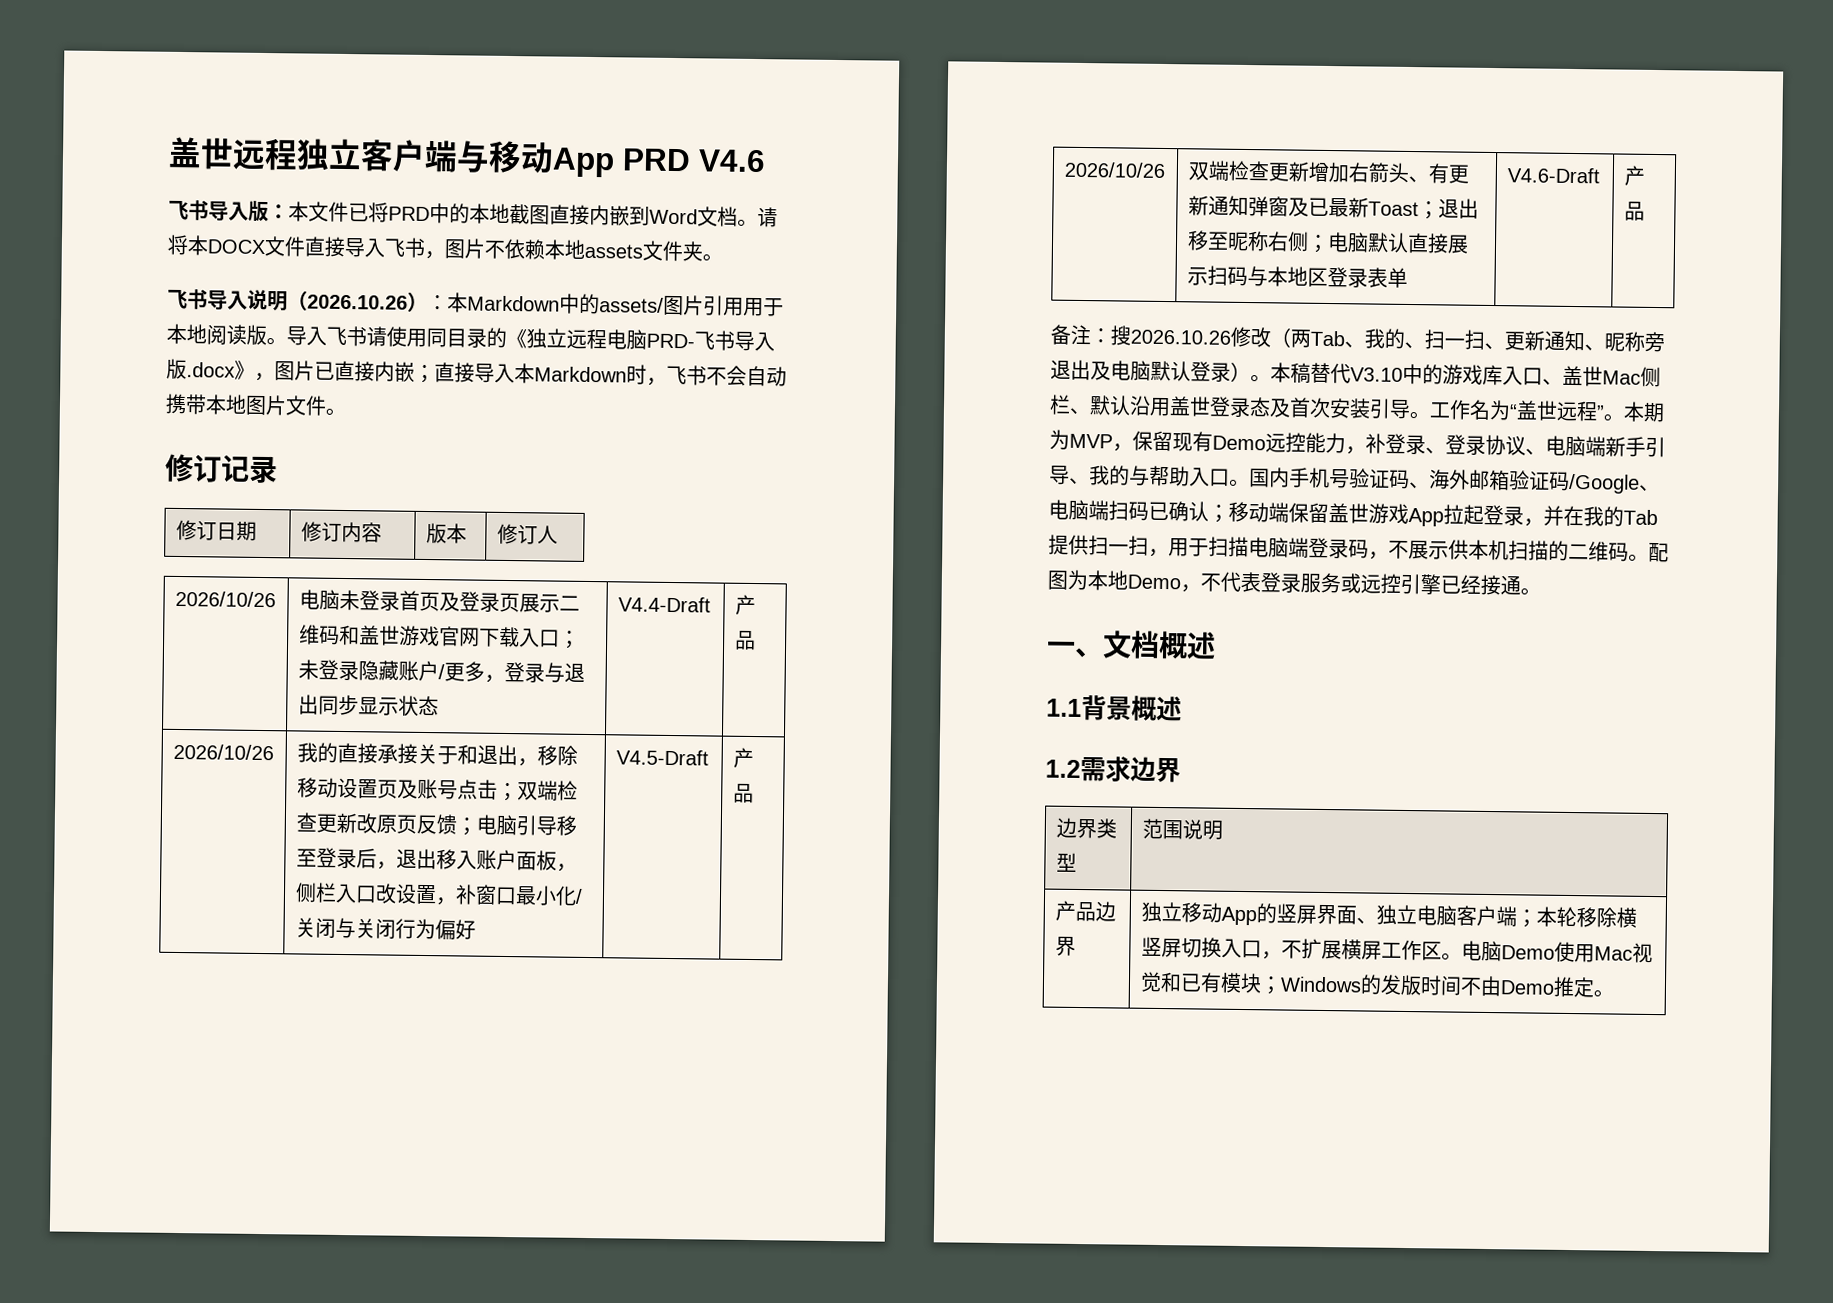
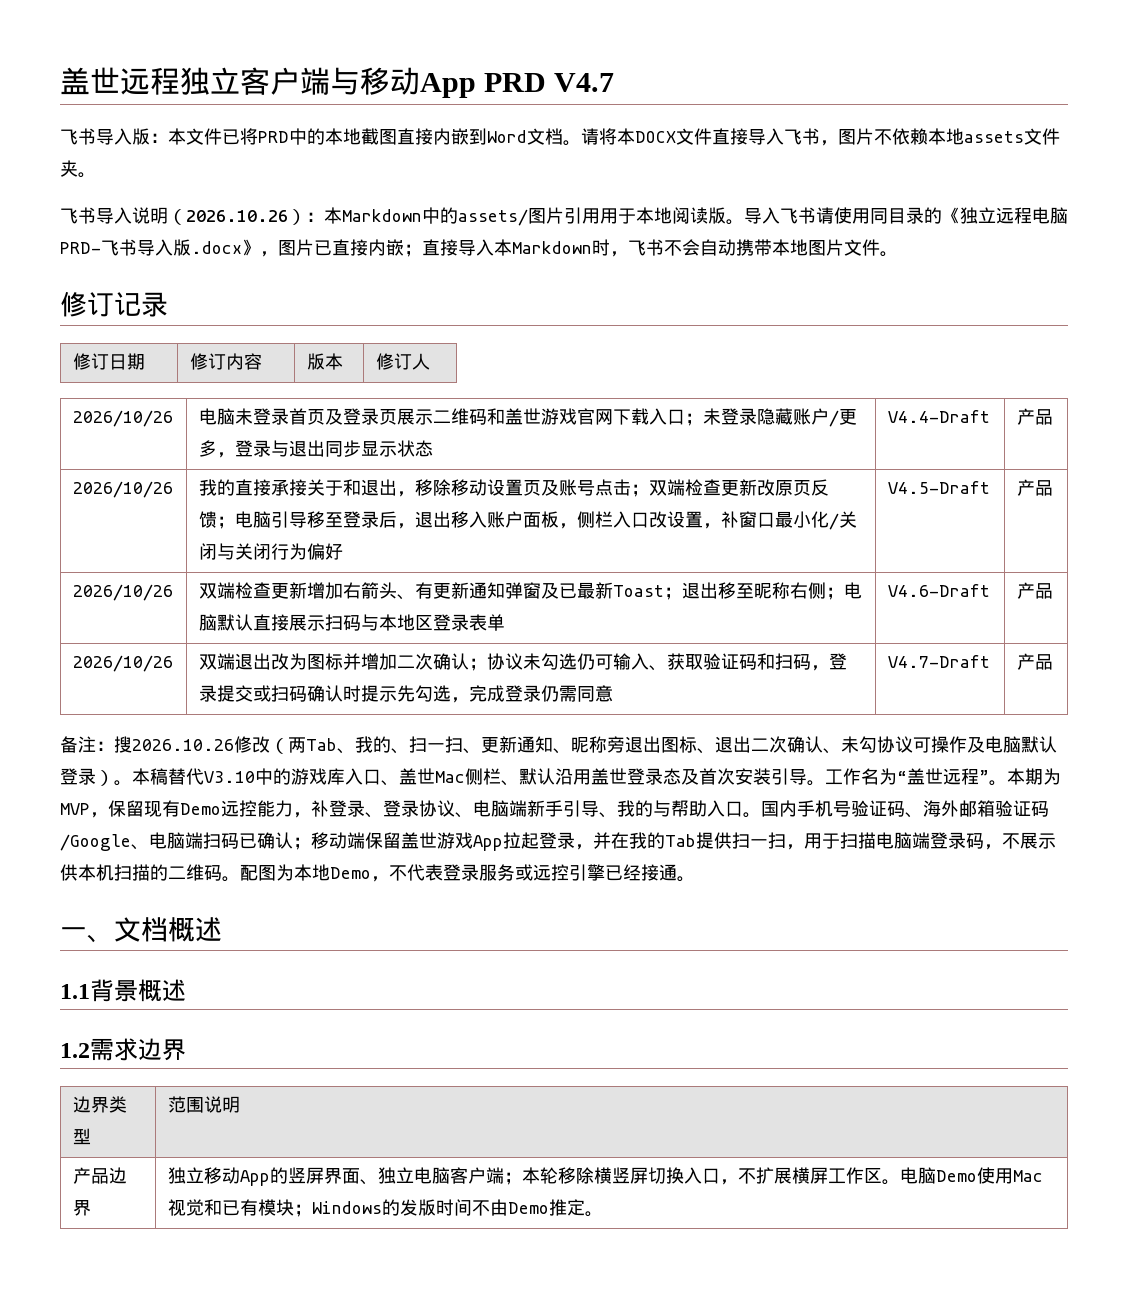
- 盖世远程独立客户端与移动App PRD V4.6
+ 盖世远程独立客户端与移动App PRD V4.7
+ 2026/10/26 | 双端退出改为图标并增加二次确认；协议未勾选仍可输入、获取验证码和扫码，登录提交或扫码确认时提示先勾选，完成登录仍需同意 | V4.7-Draft | 产品
- 备注：搜2026.10.26修改（两Tab、我的、扫一扫、更新通知、昵称旁退出及电脑默认登录）。
+ 备注：搜2026.10.26修改（两Tab、我的、扫一扫、更新通知、昵称旁退出图标、退出二次确认、未勾协议可操作及电脑默认登录）。

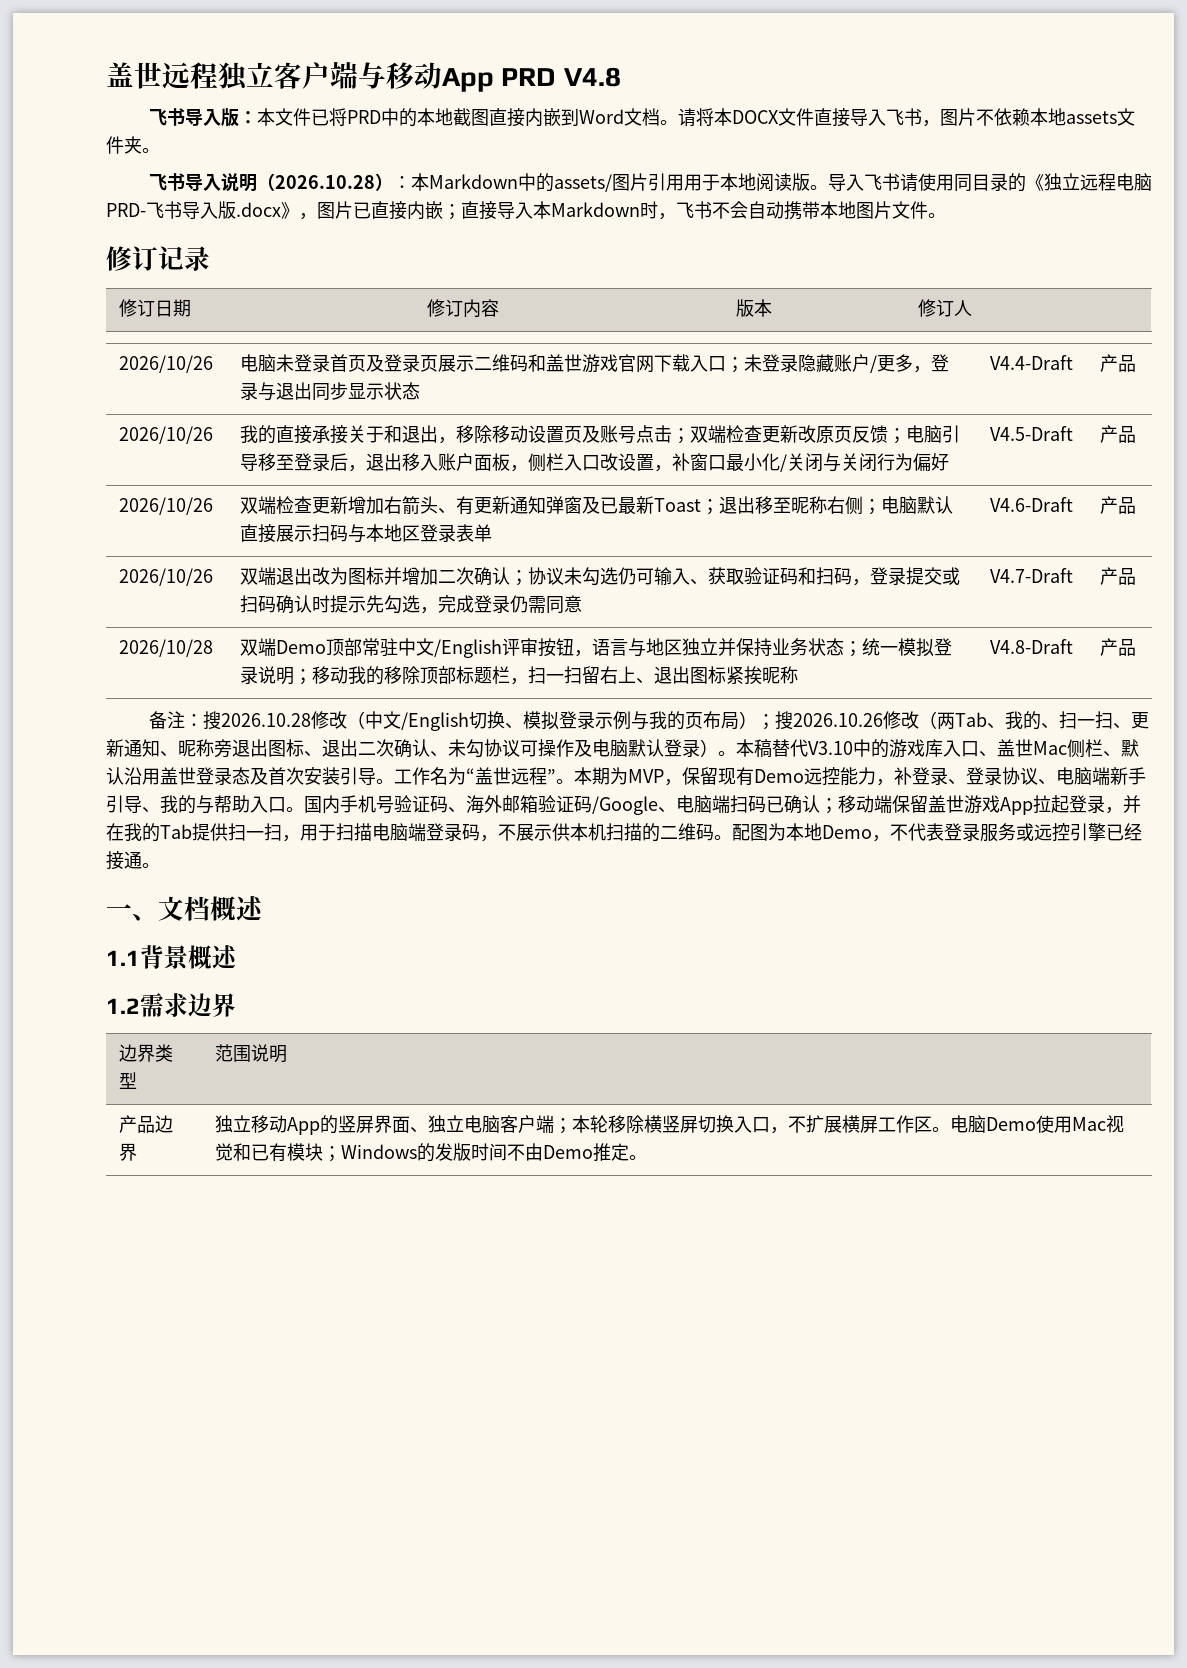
- 盖世远程独立客户端与移动App PRD V4.7
+ 盖世远程独立客户端与移动App PRD V4.8
- 飞书导入说明（2026.10.26）：本Markdown中的assets/图片引用用于本地阅读版。
+ 飞书导入说明（2026.10.28）：本Markdown中的assets/图片引用用于本地阅读版。
- 备注：搜2026.10.26修改（两Tab、我的、扫一扫、更新通知、昵称旁退出图标、退出二次确认、未勾协议可操作及电脑默认登录）。
+ 2026/10/28 | 双端Demo顶部常驻中文/English评审按钮，语言与地区独立并保持业务状态；统一模拟登录说明；移动我的移除顶部标题栏，扫一扫留右上、退出图标紧挨昵称 | V4.8-Draft | 产品
+ 备注：搜2026.10.28修改（中文/English切换、模拟登录示例与我的页布局）；搜2026.10.26修改（两Tab、我的、扫一扫、更新通知、昵称旁退出图标、退出二次确认、未勾协议可操作及电脑默认登录）。

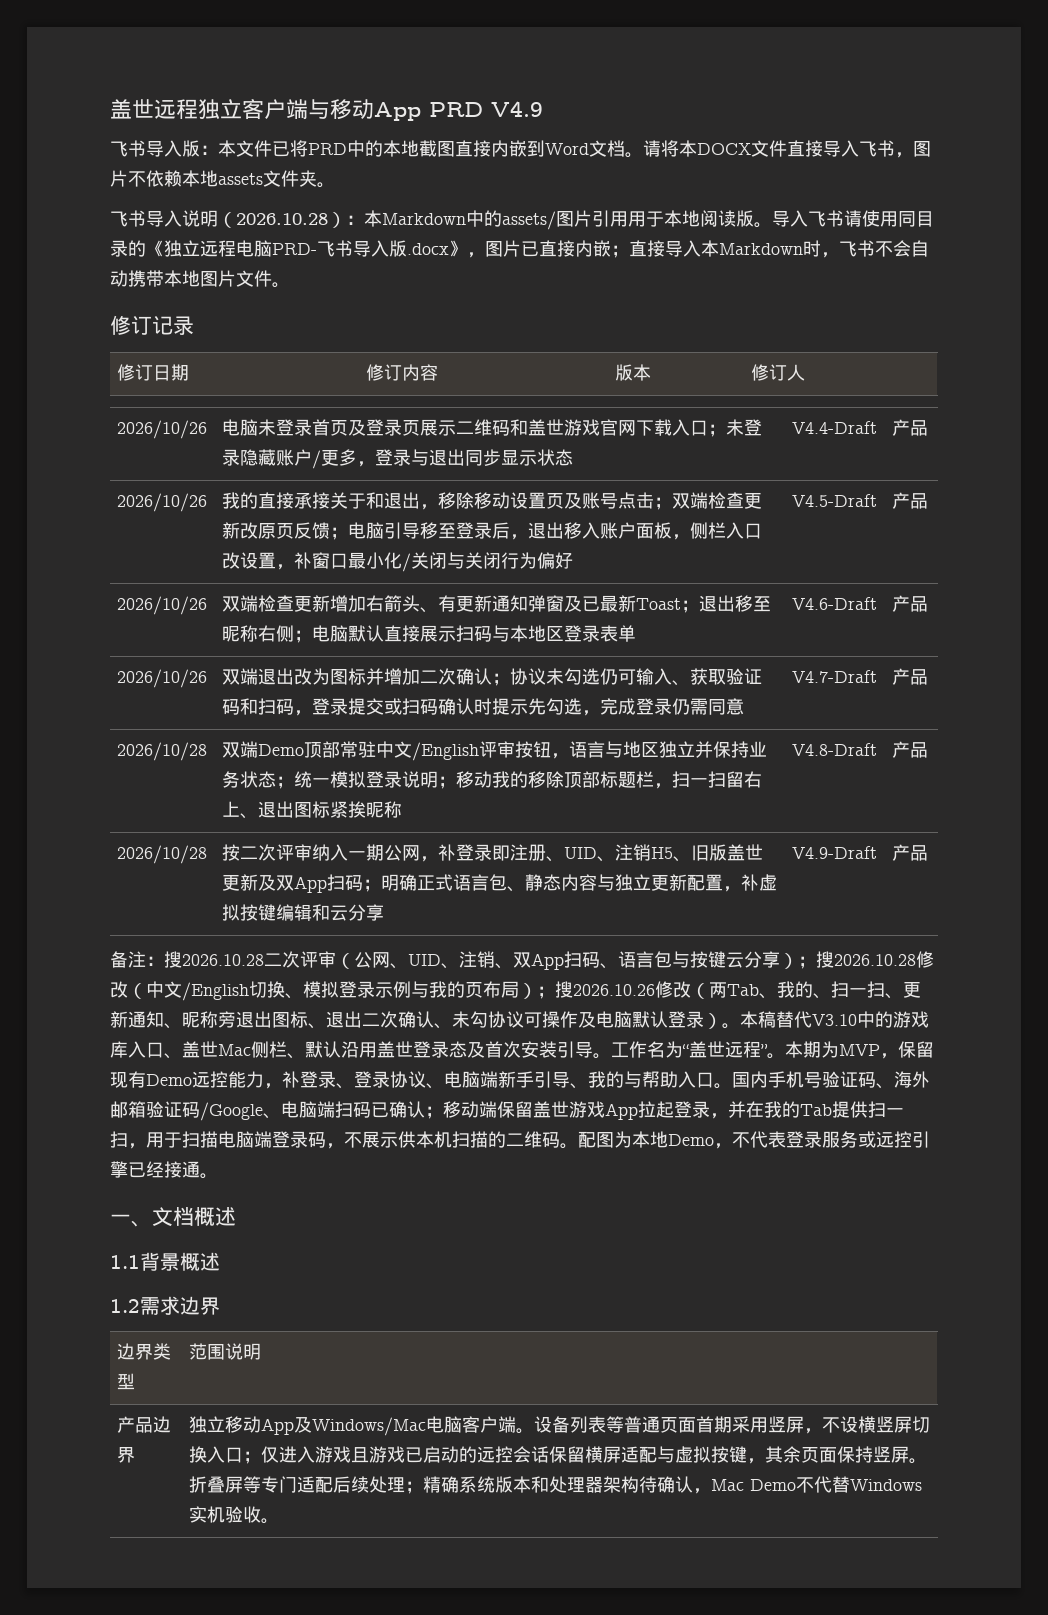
- 盖世远程独立客户端与移动App PRD V4.8
+ 盖世远程独立客户端与移动App PRD V4.9
- 备注：搜2026.10.28修改（中文/English切换、模拟登录示例与我的页布局）；搜2026.10.26修改（两Tab、我的、扫一扫、更新通知、昵称旁退出图标、退出二次确认、未勾协议可操作及电脑默认登录）。
+ 2026/10/28 | 按二次评审纳入一期公网，补登录即注册、UID、注销H5、旧版盖世更新及双App扫码；明确正式语言包、静态内容与独立更新配置，补虚拟按键编辑和云分享 | V4.9-Draft | 产品
+ 备注：搜2026.10.28二次评审（公网、UID、注销、双App扫码、语言包与按键云分享）；搜2026.10.28修改（中文/English切换、模拟登录示例与我的页布局）；搜2026.10.26修改（两Tab、我的、扫一扫、更新通知、昵称旁退出图标、退出二次确认、未勾协议可操作及电脑默认登录）。
- 独立移动App的竖屏界面、独立电脑客户端；本轮移除横竖屏切换入口，不扩展横屏工作区。电脑Demo使用Mac视觉和已有模块；Windows的发版时间不由Demo推定。
+ 独立移动App及Windows/Mac电脑客户端。设备列表等普通页面首期采用竖屏，不设横竖屏切换入口；仅进入游戏且游戏已启动的远控会话保留横屏适配与虚拟按键，其余页面保持竖屏。折叠屏等专门适配后续处理；精确系统版本和处理器架构待确认，Mac Demo不代替Windows实机验收。

